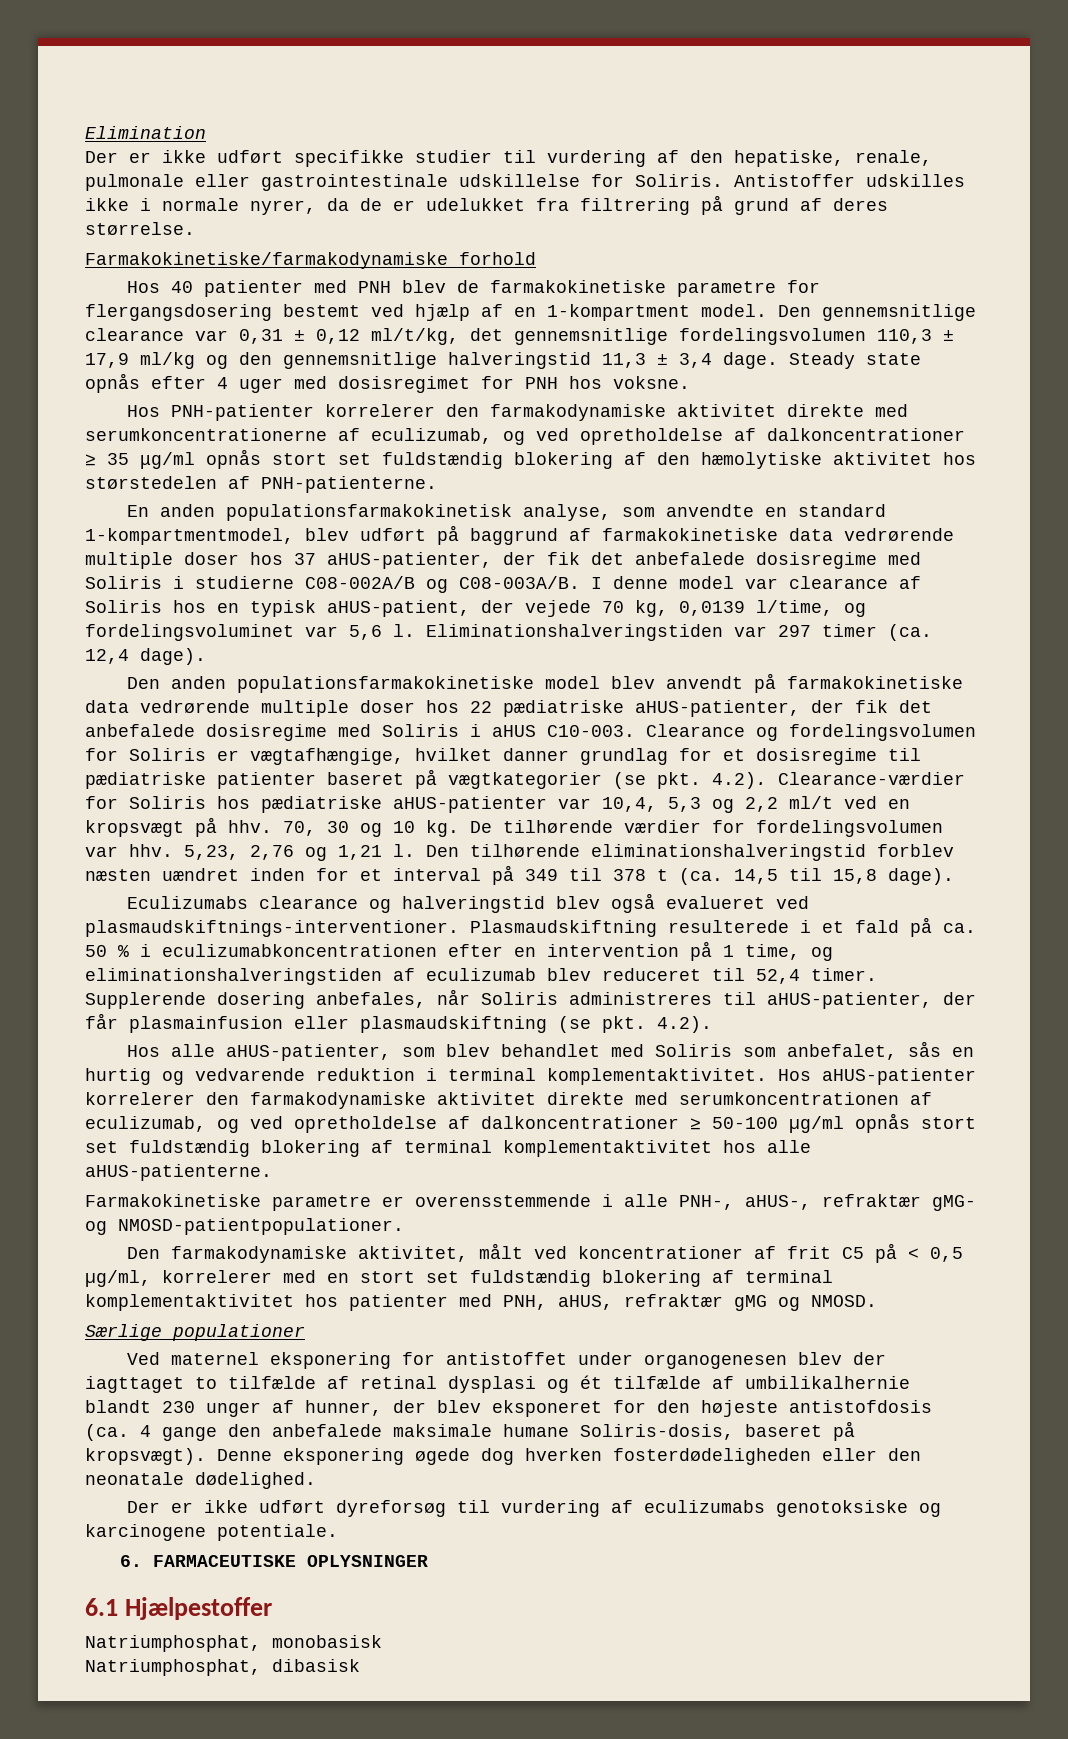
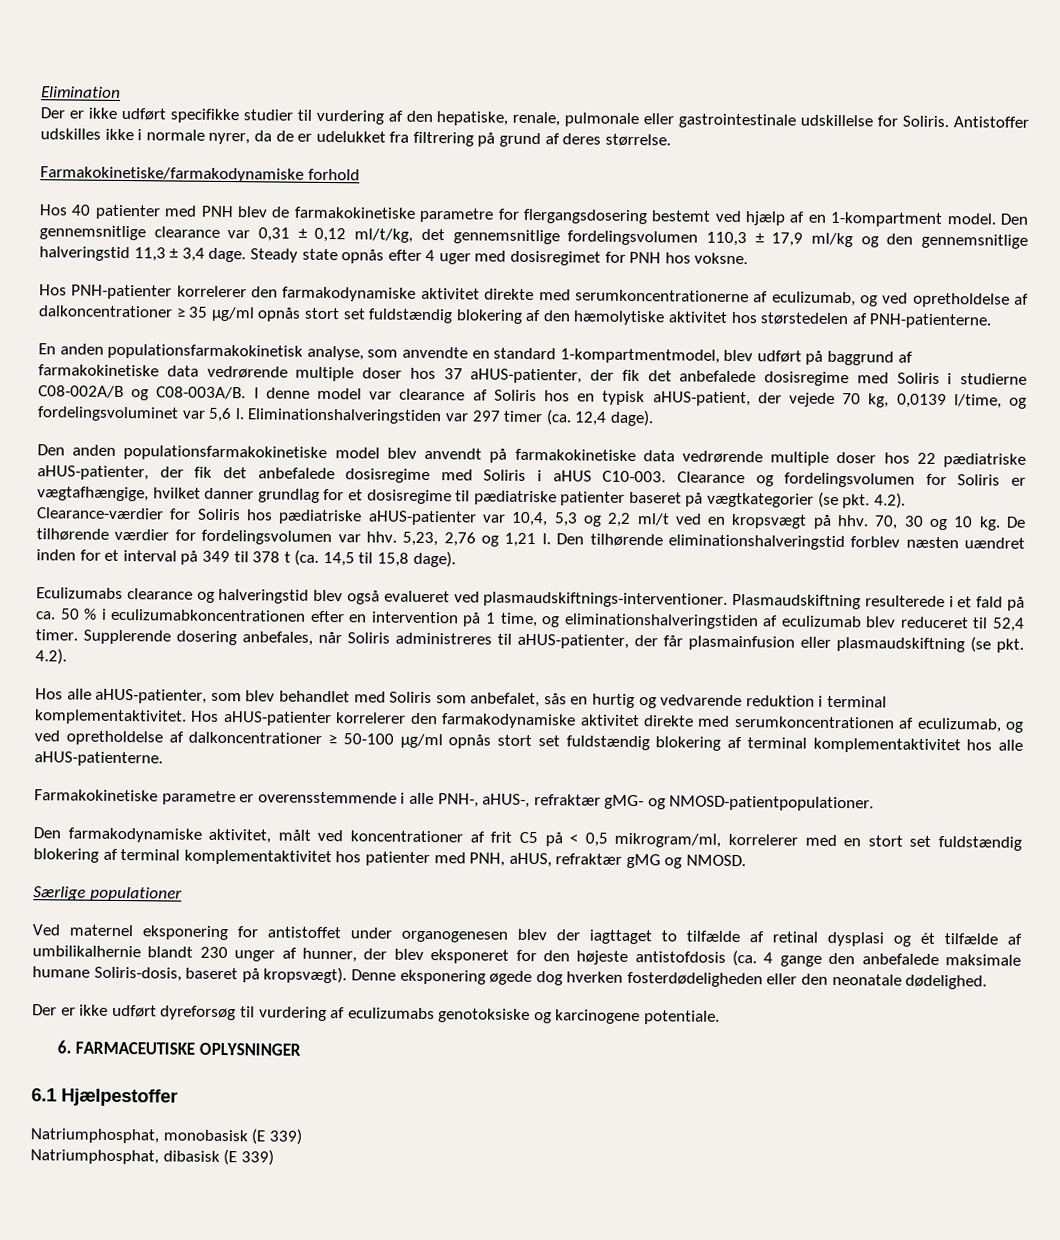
- Den farmakodynamiske aktivitet, målt ved koncentrationer af frit C5 på < 0,5 µg/ml, korrelerer med en stort set fuldstændig blokering af terminal komplementaktivitet hos patienter med PNH, aHUS, refraktær gMG og NMOSD.
+ Den farmakodynamiske aktivitet, målt ved koncentrationer af frit C5 på < 0,5 mikrogram/ml, korrelerer med en stort set fuldstændig blokering af terminal komplementaktivitet hos patienter med PNH, aHUS, refraktær gMG og NMOSD.
- Natriumphosphat, monobasisk
+ Natriumphosphat, monobasisk (E 339)
- Natriumphosphat, dibasisk
+ Natriumphosphat, dibasisk (E 339)

